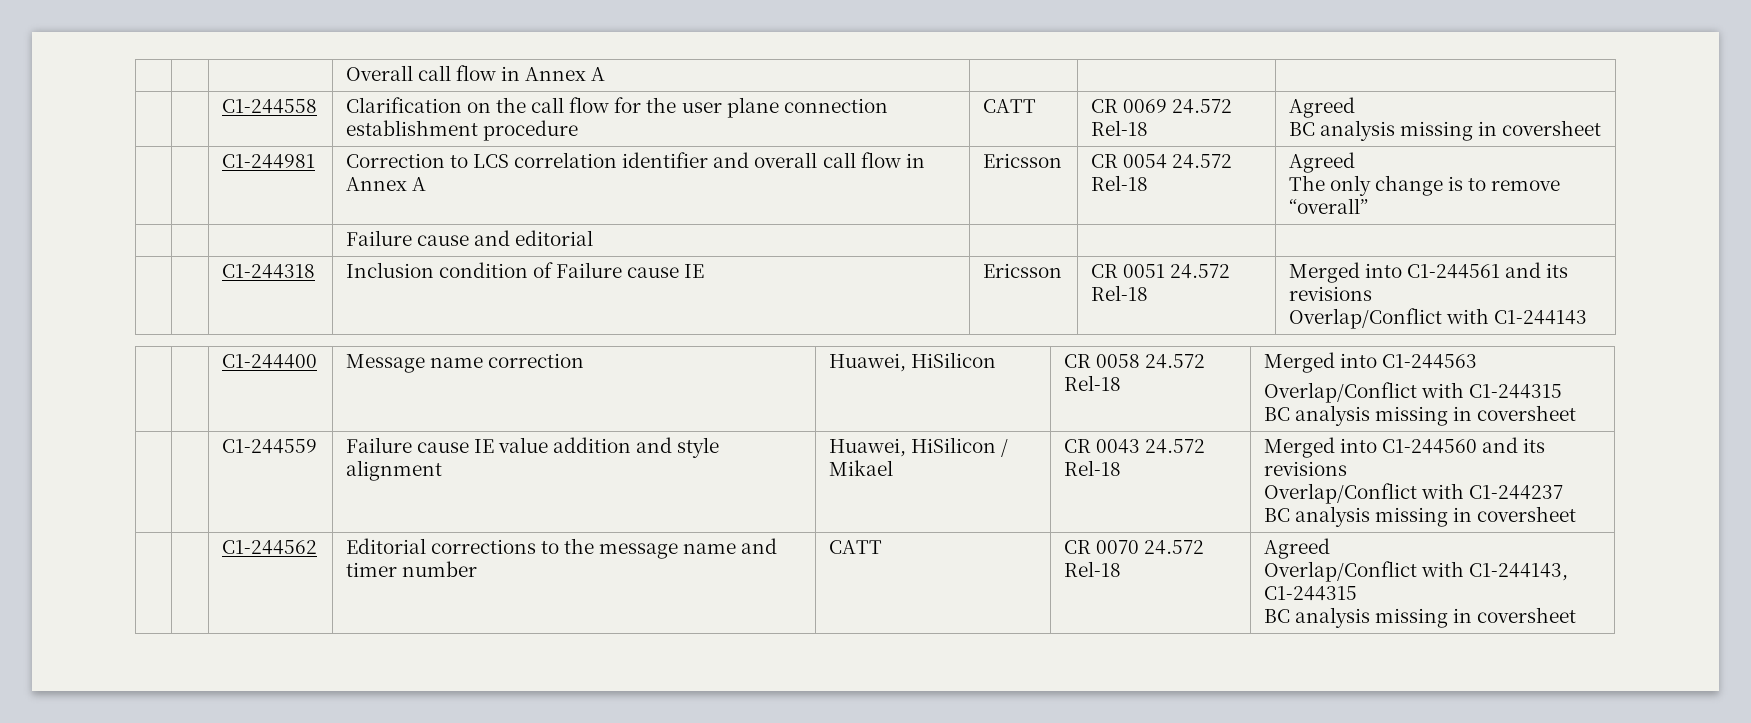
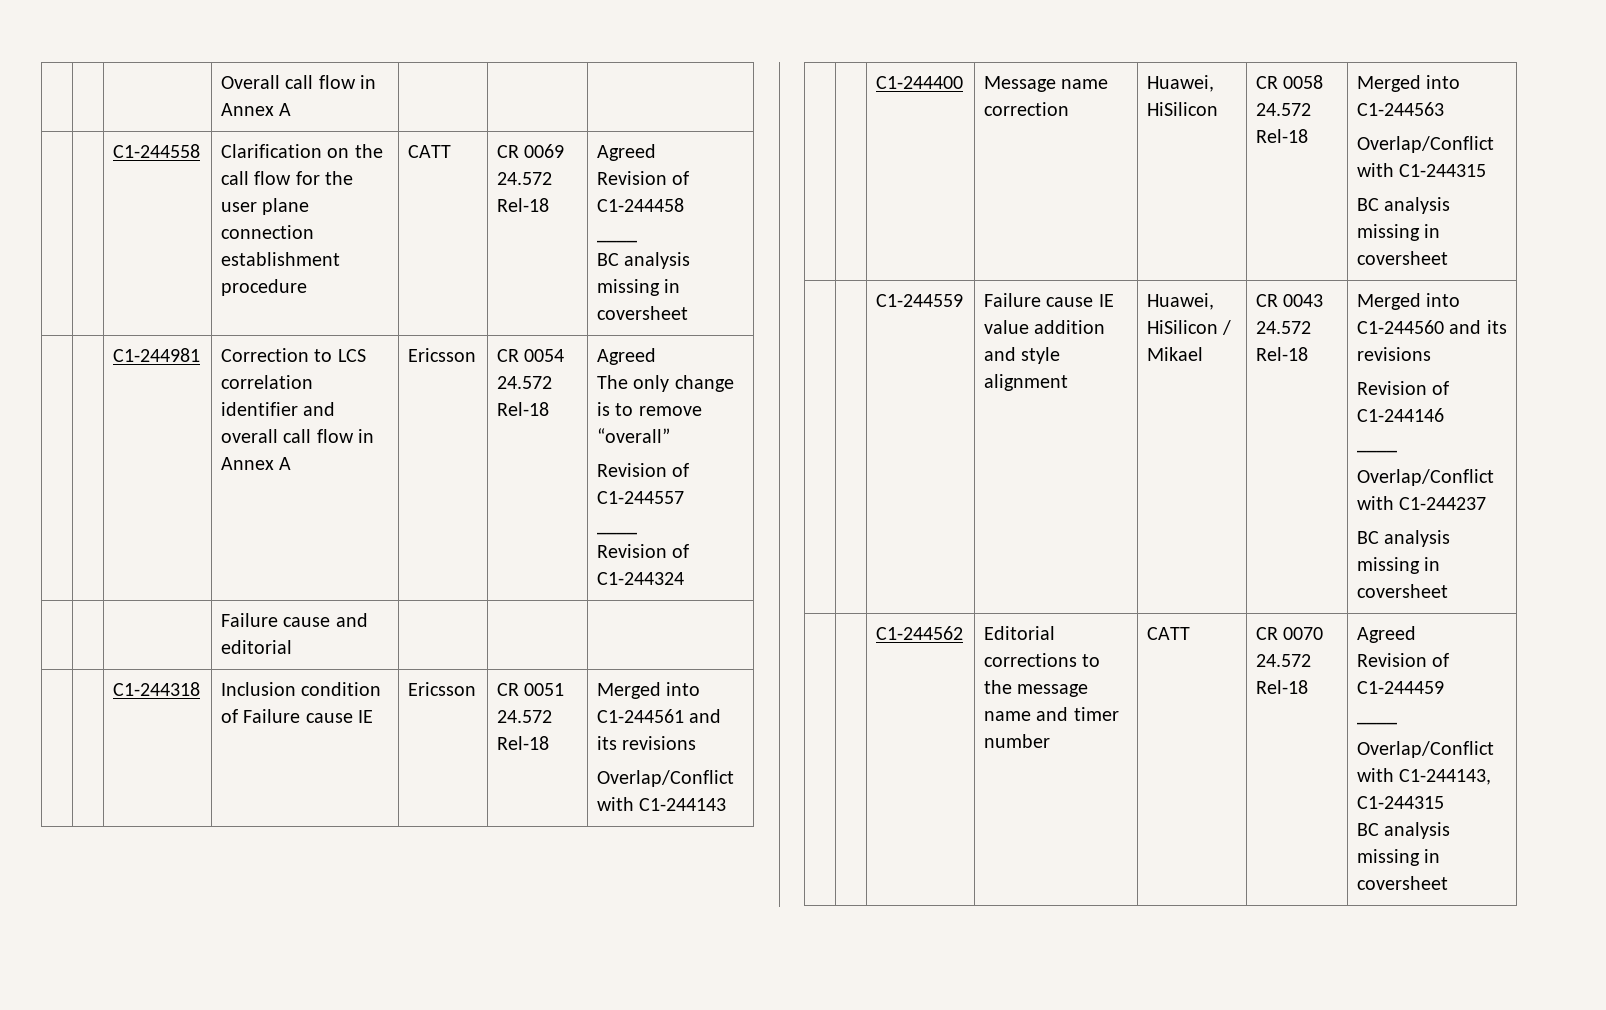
  | | C1-244558 | Clarification on the call flow for the user plane connection establishment procedure | CATT | CR 0069 24.572 Rel-18 | Agreed
+ Revision of C1-244458
+ ____
  | | C1-244981 | Correction to LCS correlation identifier and overall call flow in Annex A | Ericsson | CR 0054 24.572 Rel-18 | Agreed
  The only change is to remove “overall”
+ Revision of C1-244557
+ ____
+ Revision of C1-244324
  | | C1-244559 | Failure cause IE value addition and style alignment | Huawei, HiSilicon / Mikael | CR 0043 24.572 Rel-18 | Merged into C1-244560 and its revisions
+ Revision of C1-244146
+ ____
  | | C1-244562 | Editorial corrections to the message name and timer number | CATT | CR 0070 24.572 Rel-18 | Agreed
+ Revision of C1-244459
+ ____

